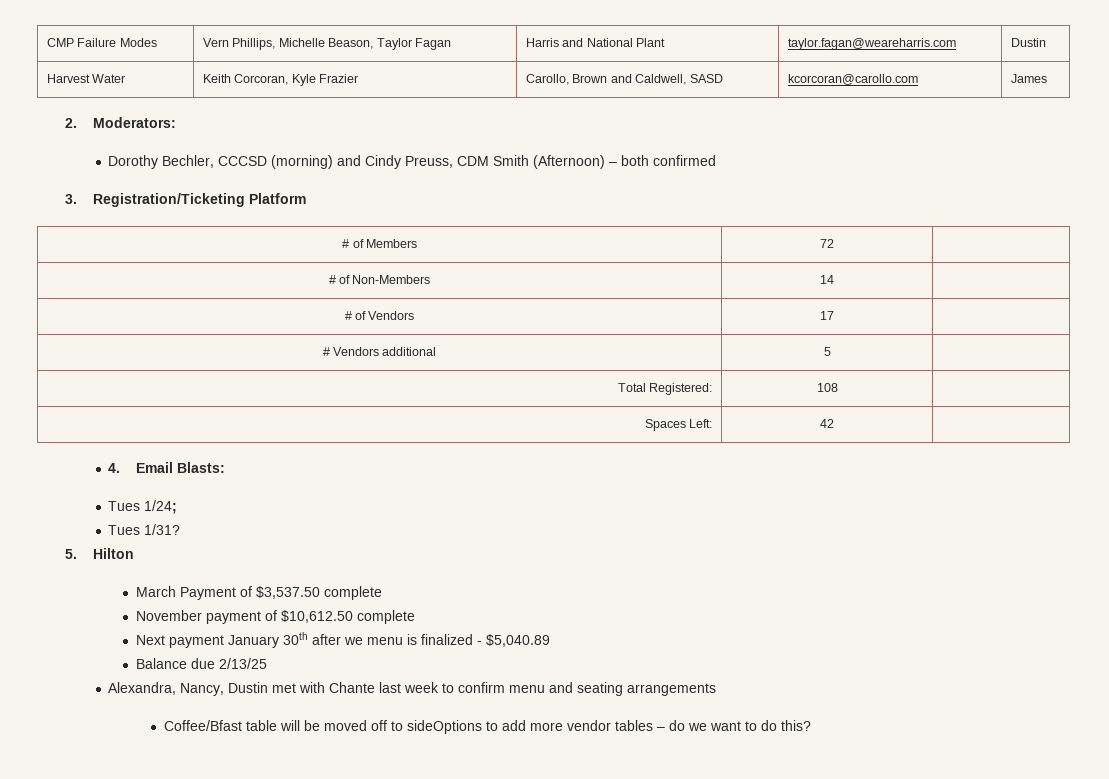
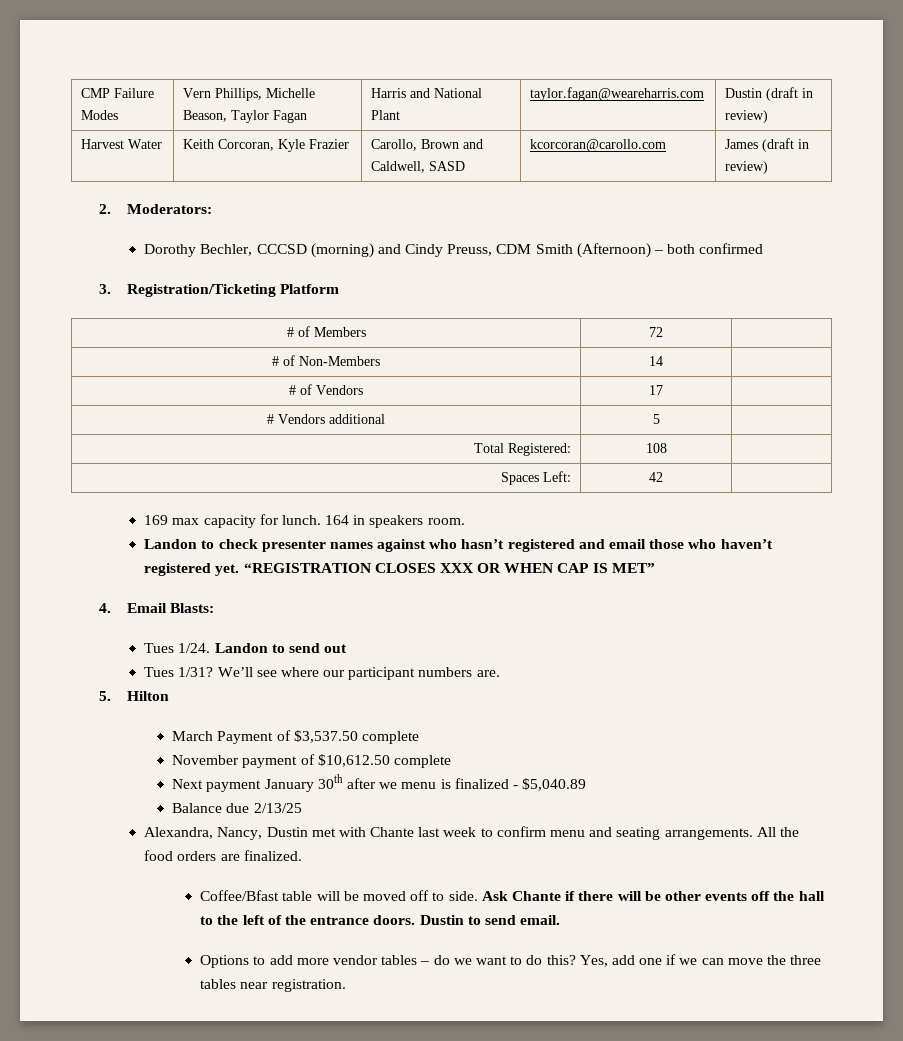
- CMP Failure Modes | Vern Phillips, Michelle Beason, Taylor Fagan | Harris and National Plant | taylor.fagan@weareharris.com | Dustin
+ CMP Failure Modes | Vern Phillips, Michelle Beason, Taylor Fagan | Harris and National Plant | taylor.fagan@weareharris.com | Dustin (draft in review)
- Harvest Water | Keith Corcoran, Kyle Frazier | Carollo, Brown and Caldwell, SASD | kcorcoran@carollo.com | James
+ Harvest Water | Keith Corcoran, Kyle Frazier | Carollo, Brown and Caldwell, SASD | kcorcoran@carollo.com | James (draft in review)
+ 169 max capacity for lunch. 164 in speakers room.
+ Landon to check presenter names against who hasn’t registered and email those who haven’t registered yet. “REGISTRATION CLOSES XXX OR WHEN CAP IS MET”
  4. Email Blasts:
- Tues 1/24;
- Tues 1/31?
+ Tues 1/24. Landon to send out
+ Tues 1/31? We’ll see where our participant numbers are.
- Alexandra, Nancy, Dustin met with Chante last week to confirm menu and seating arrangements
+ Alexandra, Nancy, Dustin met with Chante last week to confirm menu and seating arrangements. All the food orders are finalized.
- Coffee/Bfast table will be moved off to sideOptions to add more vendor tables – do we want to do this?
+ Coffee/Bfast table will be moved off to side. Ask Chante if there will be other events off the hall to the left of the entrance doors. Dustin to send email.
+ Options to add more vendor tables – do we want to do this?
+ Yes, add one if we can move the three tables near registration.

